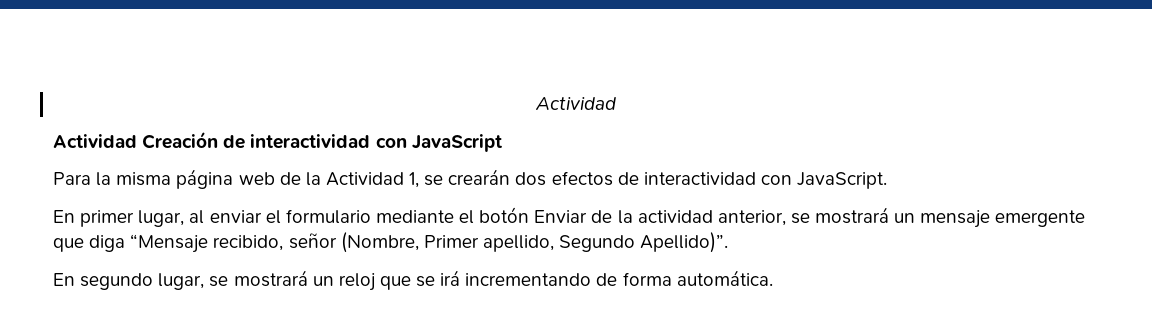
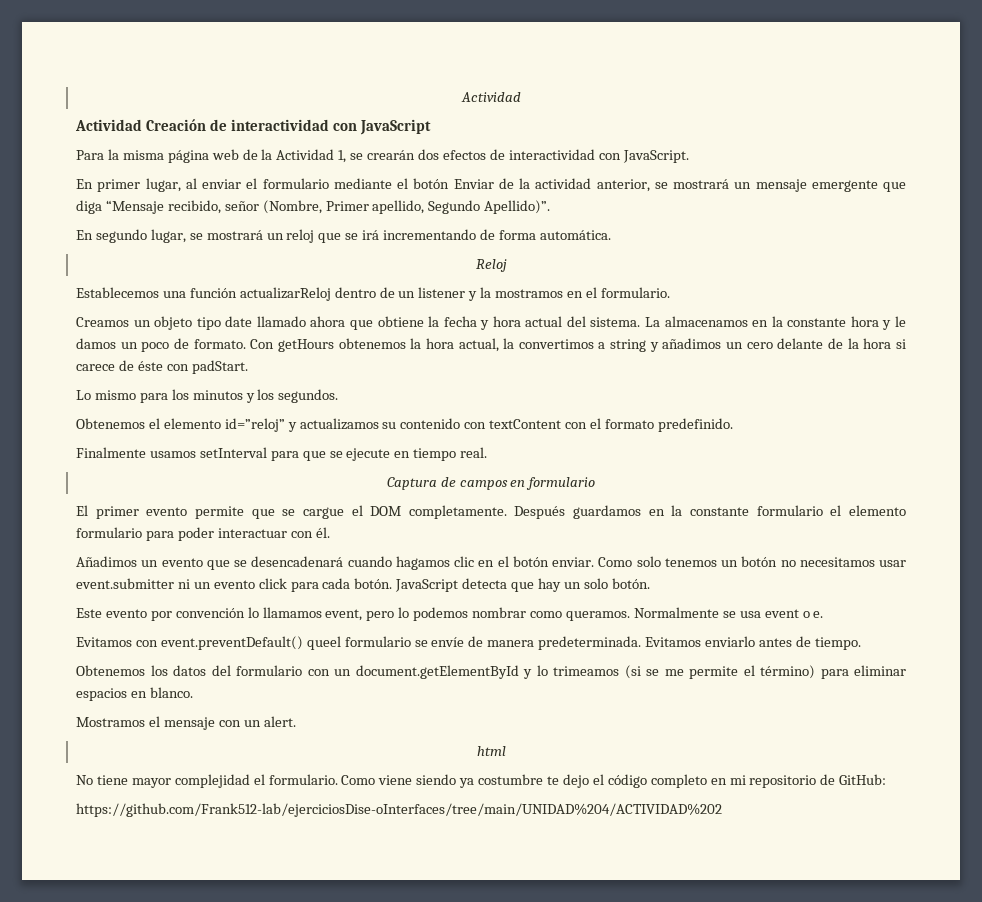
+ Reloj
+ Establecemos una función actualizarReloj dentro de un listener y la mostramos en el formulario.
+ Creamos un objeto tipo date llamado ahora que obtiene la fecha y hora actual del sistema. La almacenamos en la constante hora y le damos un poco de formato. Con getHours obtenemos la hora actual, la convertimos a string y añadimos un cero delante de la hora si carece de éste con padStart.
+ Lo mismo para los minutos y los segundos.
+ Obtenemos el elemento id=”reloj” y actualizamos su contenido con textContent con el formato predefinido.
+ Finalmente usamos setInterval para que se ejecute en tiempo real.
+ Captura de campos en formulario
+ El primer evento permite que se cargue el DOM completamente. Después guardamos en la constante formulario el elemento formulario para poder interactuar con él.
+ Añadimos un evento que se desencadenará cuando hagamos clic en el botón enviar. Como solo tenemos un botón no necesitamos usar event.submitter ni un evento click para cada botón. JavaScript detecta que hay un solo botón.
+ Este evento por convención lo llamamos event, pero lo podemos nombrar como queramos. Normalmente se usa event o e.
+ Evitamos con event.preventDefault() queel formulario se envíe de manera predeterminada. Evitamos enviarlo antes de tiempo.
+ Obtenemos los datos del formulario con un document.getElementById y lo trimeamos (si se me permite el término) para eliminar espacios en blanco.
+ Mostramos el mensaje con un alert.
+ html
+ No tiene mayor complejidad el formulario. Como viene siendo ya costumbre te dejo el código completo en mi repositorio de GitHub:
+ https://github.com/Frank512-lab/ejerciciosDise-oInterfaces/tree/main/UNIDAD%204/ACTIVIDAD%202

